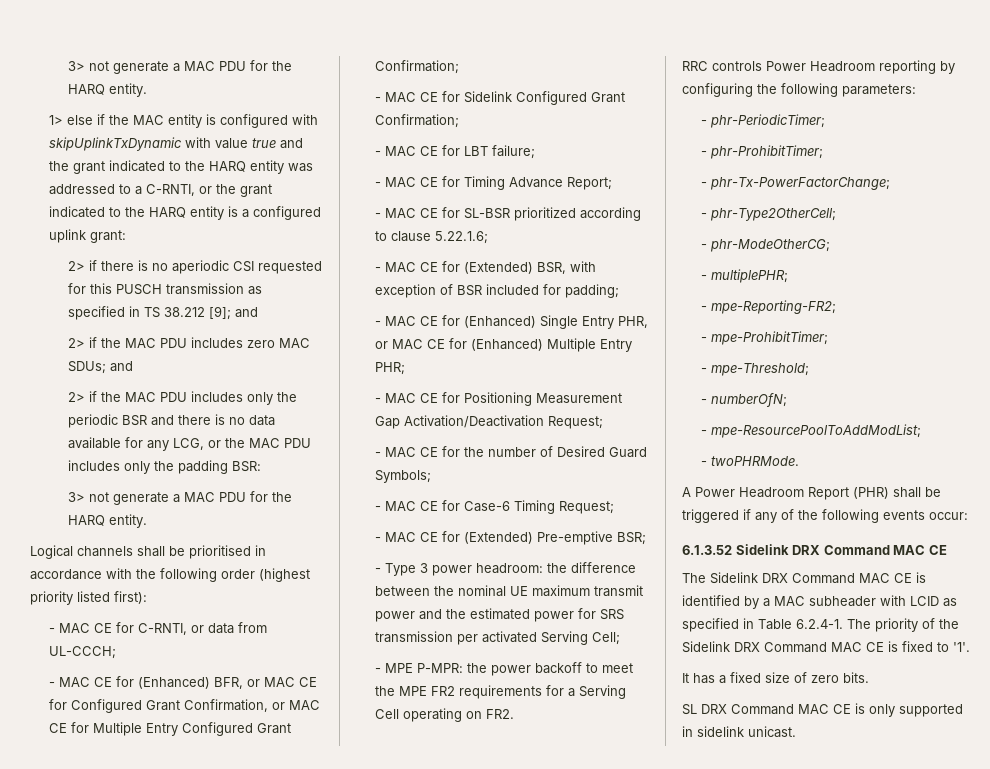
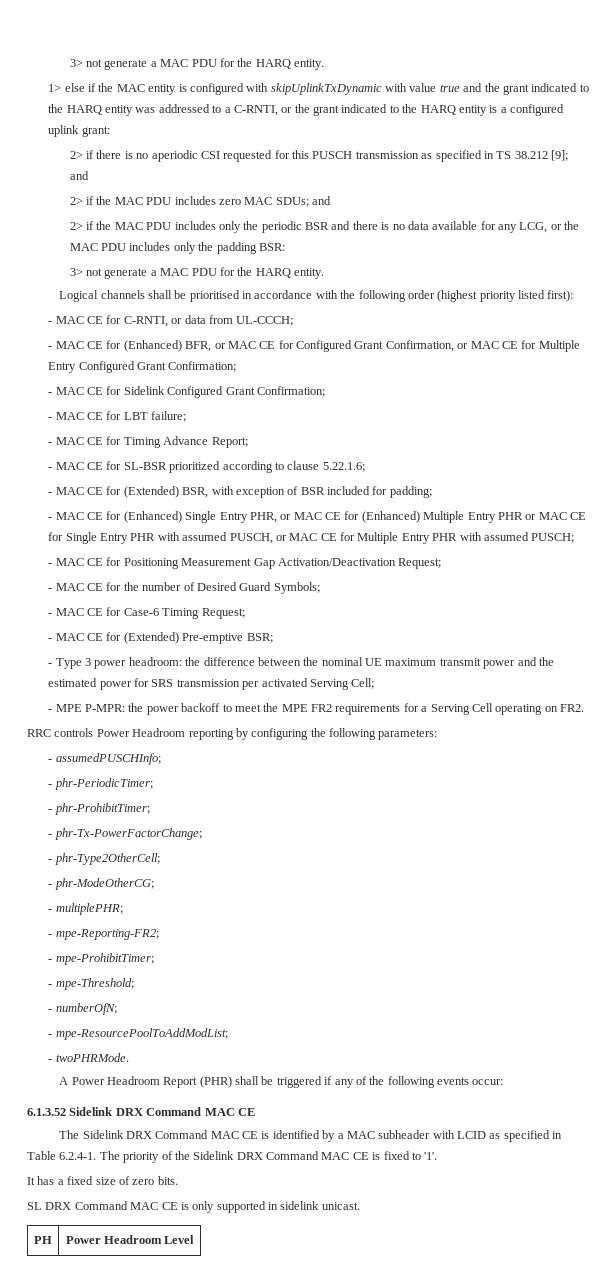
- - MAC CE for (Enhanced) Single Entry PHR, or MAC CE for (Enhanced) Multiple Entry PHR;
+ - MAC CE for (Enhanced) Single Entry PHR, or MAC CE for (Enhanced) Multiple Entry PHR or MAC CE for Single Entry PHR with assumed PUSCH, or MAC CE for Multiple Entry PHR with assumed PUSCH;
+ - assumedPUSCHInfo;
+ PH | Power Headroom Level

